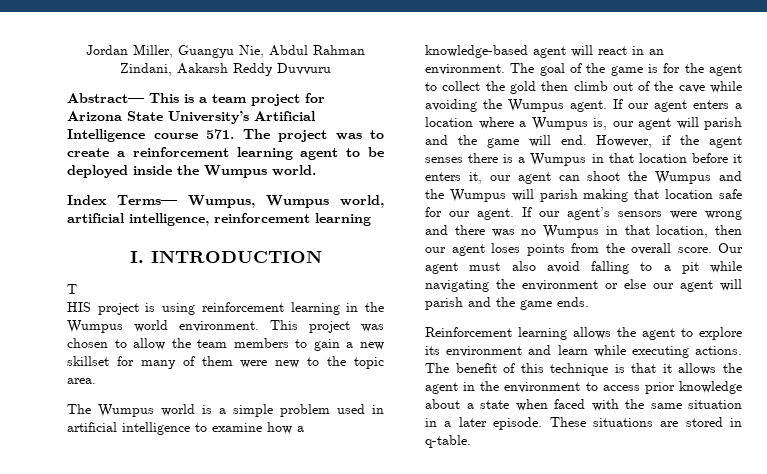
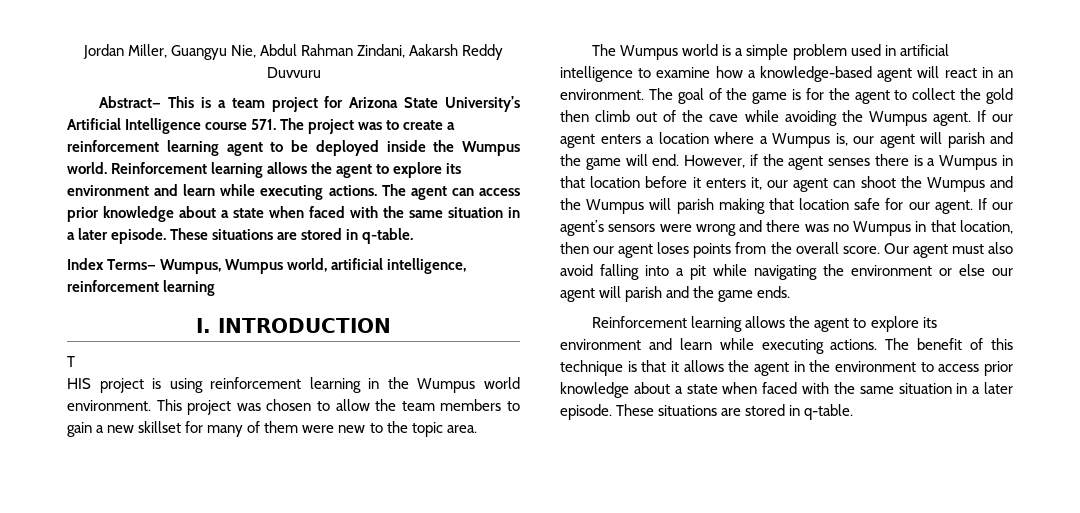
+ Reinforcement learning allows the agent to explore its environment and learn while executing actions. The agent can access prior knowledge about a state when faced with the same situation in a later episode. These situations are stored in q-table.
- Our agent must also avoid falling to a pit while navigating the environment or else our agent will parish and the game ends.
+ Our agent must also avoid falling into a pit while navigating the environment or else our agent will parish and the game ends.

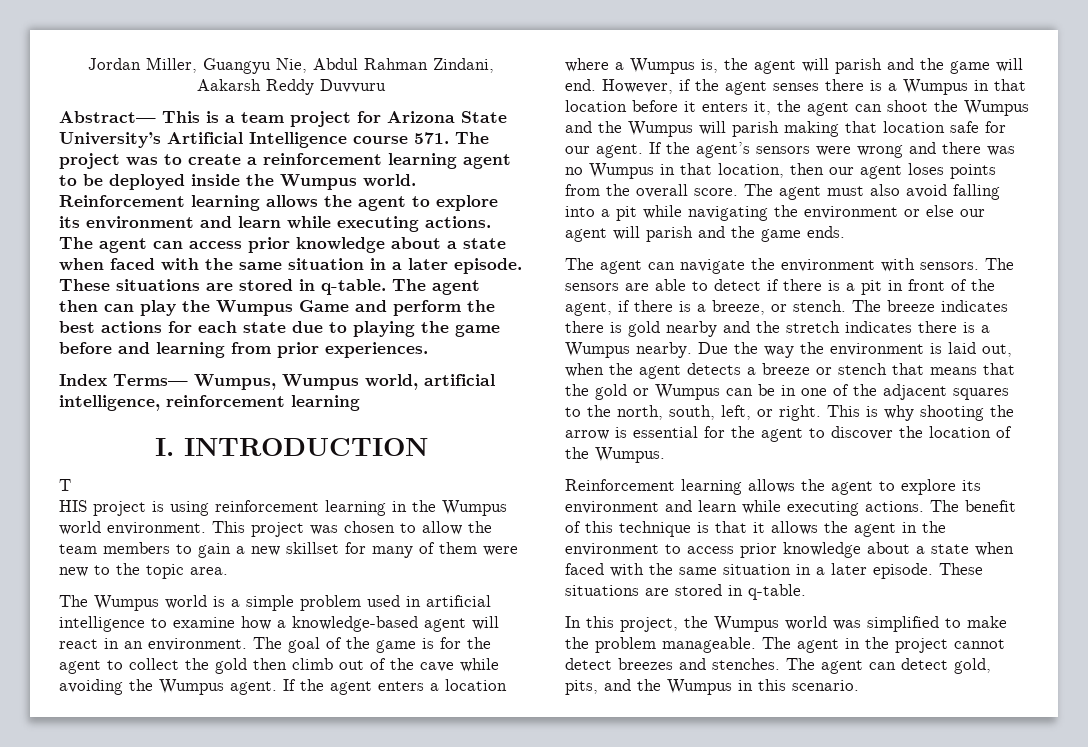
+ The agent then can play the Wumpus Game and perform the best actions for each state due to playing the game before and learning from prior experiences.
- If our agent enters a location where a Wumpus is, our agent will parish and the game will end.
+ If the agent enters a location where a Wumpus is, the agent will parish and the game will end.
- However, if the agent senses there is a Wumpus in that location before it enters it, our agent can shoot the Wumpus and the Wumpus will parish making that location safe for our agent.
+ However, if the agent senses there is a Wumpus in that location before it enters it, the agent can shoot the Wumpus and the Wumpus will parish making that location safe for our agent.
- If our agent’s sensors were wrong and there was no Wumpus in that location, then our agent loses points from the overall score.
+ If the agent’s sensors were wrong and there was no Wumpus in that location, then our agent loses points from the overall score.
- Our agent must also avoid falling into a pit while navigating the environment or else our agent will parish and the game ends.
+ The agent must also avoid falling into a pit while navigating the environment or else our agent will parish and the game ends.
+ The agent can navigate the environment with sensors. The sensors are able to detect if there is a pit in front of the agent, if there is a breeze, or stench. The breeze indicates there is gold nearby and the stretch indicates there is a Wumpus nearby. Due the way the environment is laid out, when the agent detects a breeze or stench that means that the gold or Wumpus can be in one of the adjacent squares to the north, south, left, or right. This is why shooting the arrow is essential for the agent to discover the location of the Wumpus.
+ In this project, the Wumpus world was simplified to make the problem manageable. The agent in the project cannot detect breezes and stenches. The agent can detect gold, pits, and the Wumpus in this scenario.

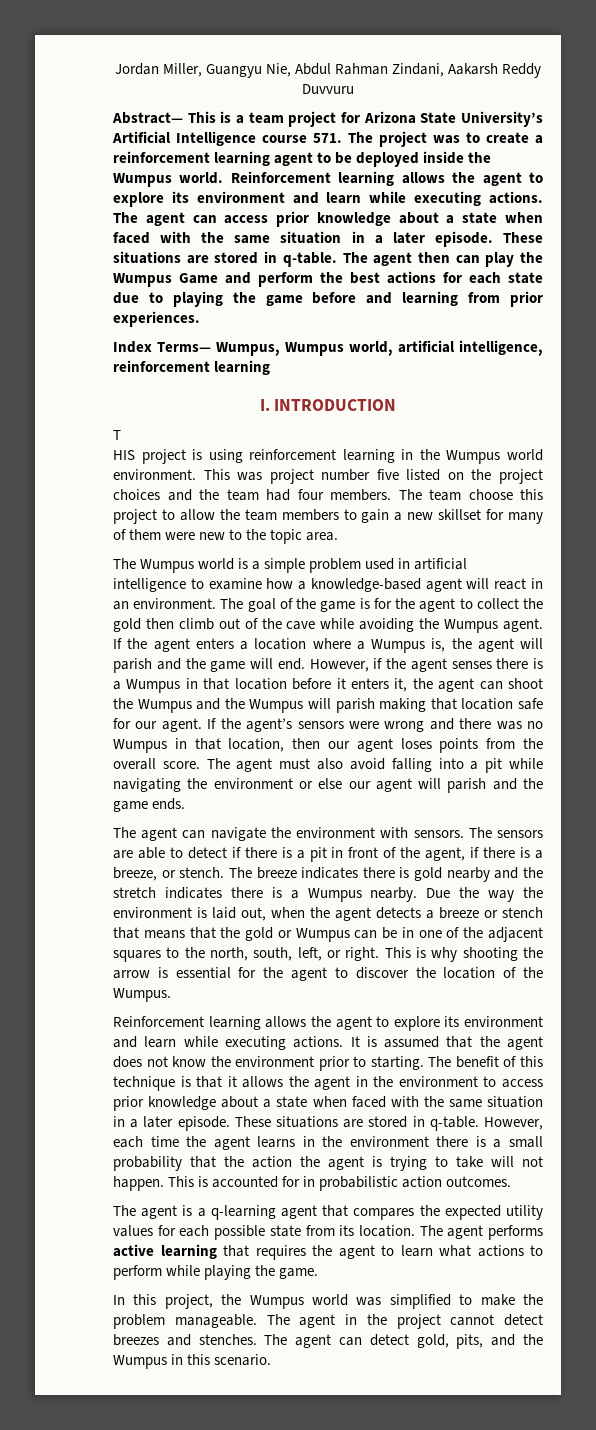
- This project was chosen to allow the team members to gain a new skillset for many of them were new to the topic area.
+ This was project number five listed on the project choices and the team had four members. The team choose this project to allow the team members to gain a new skillset for many of them were new to the topic area.
+ It is assumed that the agent does not know the environment prior to starting.
+ However, each time the agent learns in the environment there is a small probability that the action the agent is trying to take will not happen. This is accounted for in probabilistic action outcomes.
+ The agent is a q-learning agent that compares the expected utility values for each possible state from its location. The agent performs active learning that requires the agent to learn what actions to perform while playing the game.

